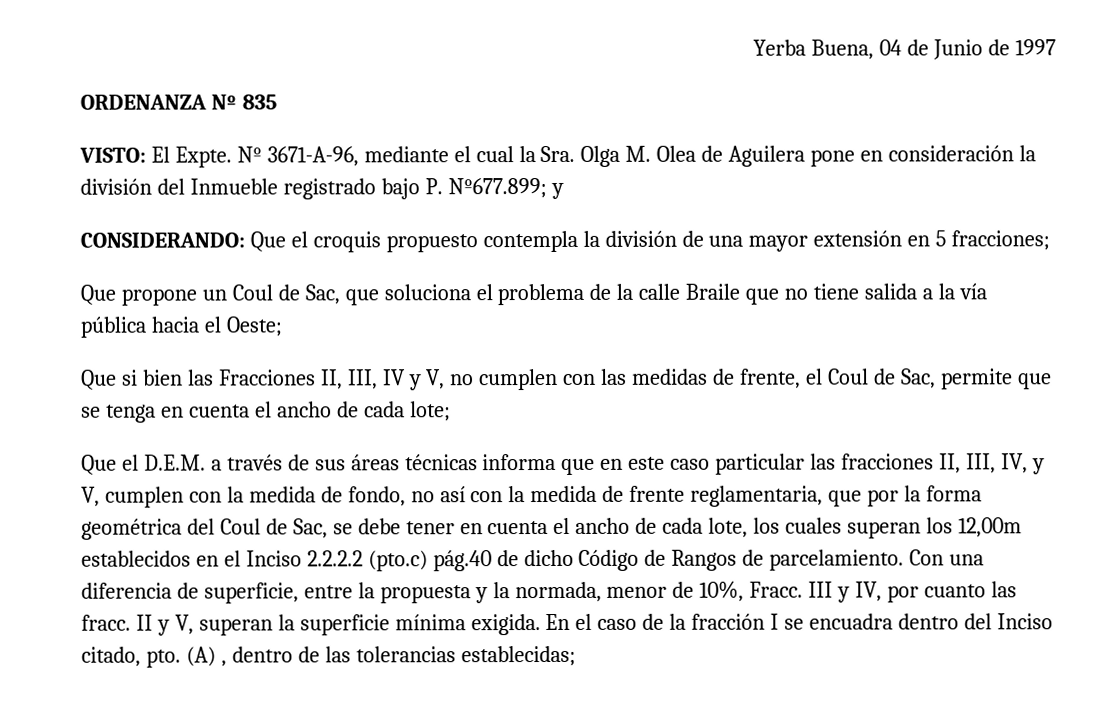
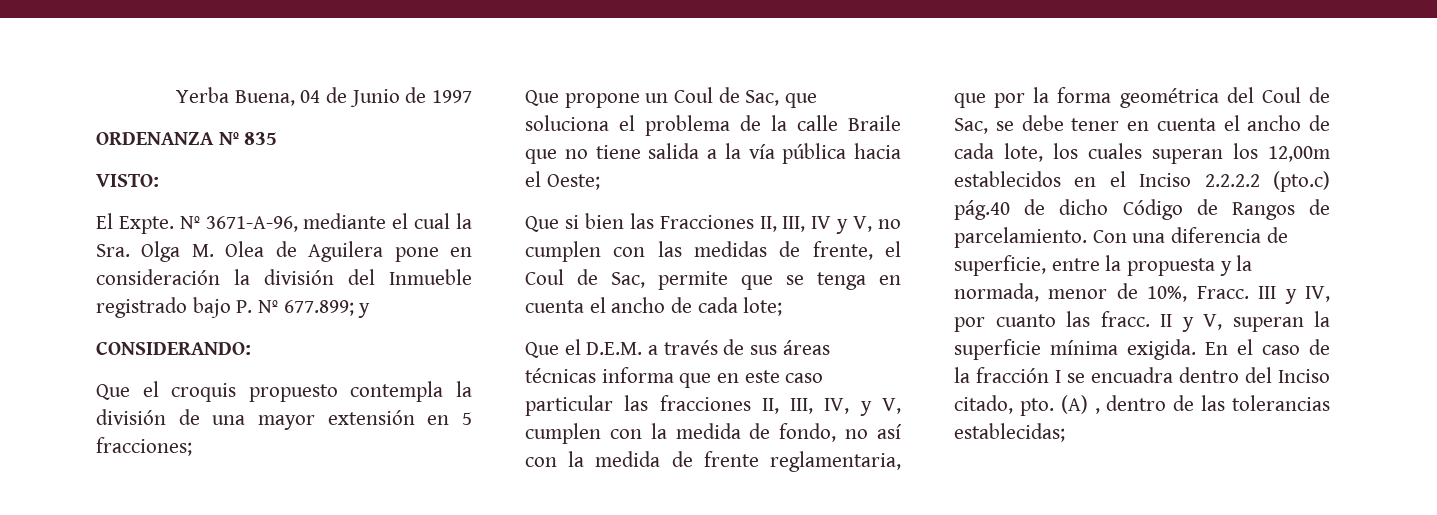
- VISTO: El Expte.
+ VISTO:
+ El Expte.
- Nº 3671-A-96, mediante el cual la Sra. Olga M. Olea de Aguilera pone en consideración la división del Inmueble registrado bajo P. Nº677.899; y
+ Nº 3671-A-96, mediante el cual la Sra. Olga M. Olea de Aguilera pone en consideración la división del Inmueble registrado bajo P. Nº 677.899; y
- CONSIDERANDO: Que el croquis propuesto contempla la división de una mayor extensión en 5 fracciones;
+ CONSIDERANDO:
+ Que el croquis propuesto contempla la división de una mayor extensión en 5 fracciones;

